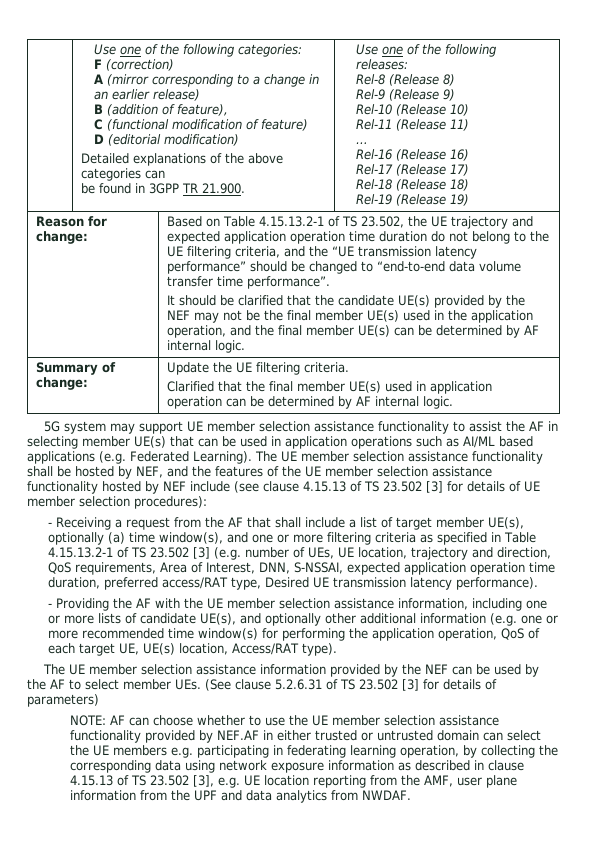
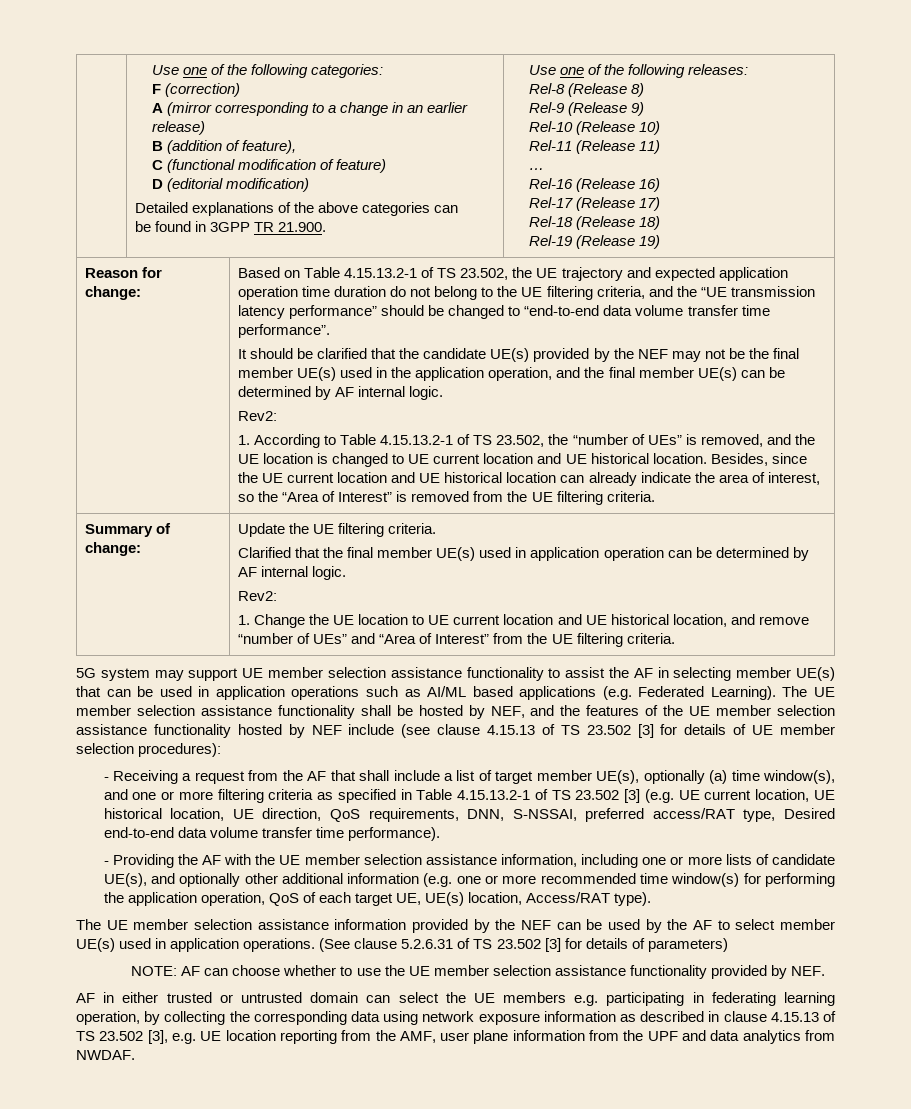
  It should be clarified that the candidate UE(s) provided by the NEF may not be the final member UE(s) used in the application operation, and the final member UE(s) can be determined by AF internal logic.
+ Rev2:
+ 1. According to Table 4.15.13.2-1 of TS 23.502, the “number of UEs” is removed, and the UE location is changed to UE current location and UE historical location. Besides, since the UE current location and UE historical location can already indicate the area of interest, so the “Area of Interest” is removed from the UE filtering criteria.
  Clarified that the final member UE(s) used in application operation can be determined by AF internal logic.
+ Rev2:
+ 1. Change the UE location to UE current location and UE historical location, and remove “number of UEs” and “Area of Interest” from the UE filtering criteria.
- - Receiving a request from the AF that shall include a list of target member UE(s), optionally (a) time window(s), and one or more filtering criteria as specified in Table 4.15.13.2-1 of TS 23.502 [3] (e.g. number of UEs, UE location, trajectory and direction, QoS requirements, Area of Interest, DNN, S-NSSAI, expected application operation time duration, preferred access/RAT type, Desired UE transmission latency performance).
+ - Receiving a request from the AF that shall include a list of target member UE(s), optionally (a) time window(s), and one or more filtering criteria as specified in Table 4.15.13.2-1 of TS 23.502 [3] (e.g. UE current location, UE historical location, UE direction, QoS requirements, DNN, S-NSSAI, preferred access/RAT type, Desired end-to-end data volume transfer time performance).
- The UE member selection assistance information provided by the NEF can be used by the AF to select member UEs. (See clause 5.2.6.31 of TS 23.502 [3] for details of parameters)
+ The UE member selection assistance information provided by the NEF can be used by the AF to select member UE(s) used in application operations. (See clause 5.2.6.31 of TS 23.502 [3] for details of parameters)
- AF can choose whether to use the UE member selection assistance functionality provided by NEF.AF in either trusted or untrusted domain can select the UE members e.g. participating in federating learning operation, by collecting the corresponding data using network exposure information as described in clause 4.15.13 of TS 23.502 [3], e.g. UE location reporting from the AMF, user plane information from the UPF and data analytics from NWDAF.
+ AF can choose whether to use the UE member selection assistance functionality provided by NEF.
+ AF in either trusted or untrusted domain can select the UE members e.g. participating in federating learning operation, by collecting the corresponding data using network exposure information as described in clause 4.15.13 of TS 23.502 [3], e.g. UE location reporting from the AMF, user plane information from the UPF and data analytics from NWDAF.

